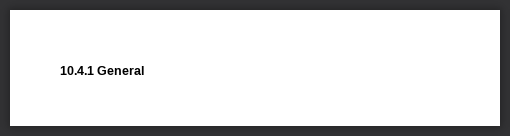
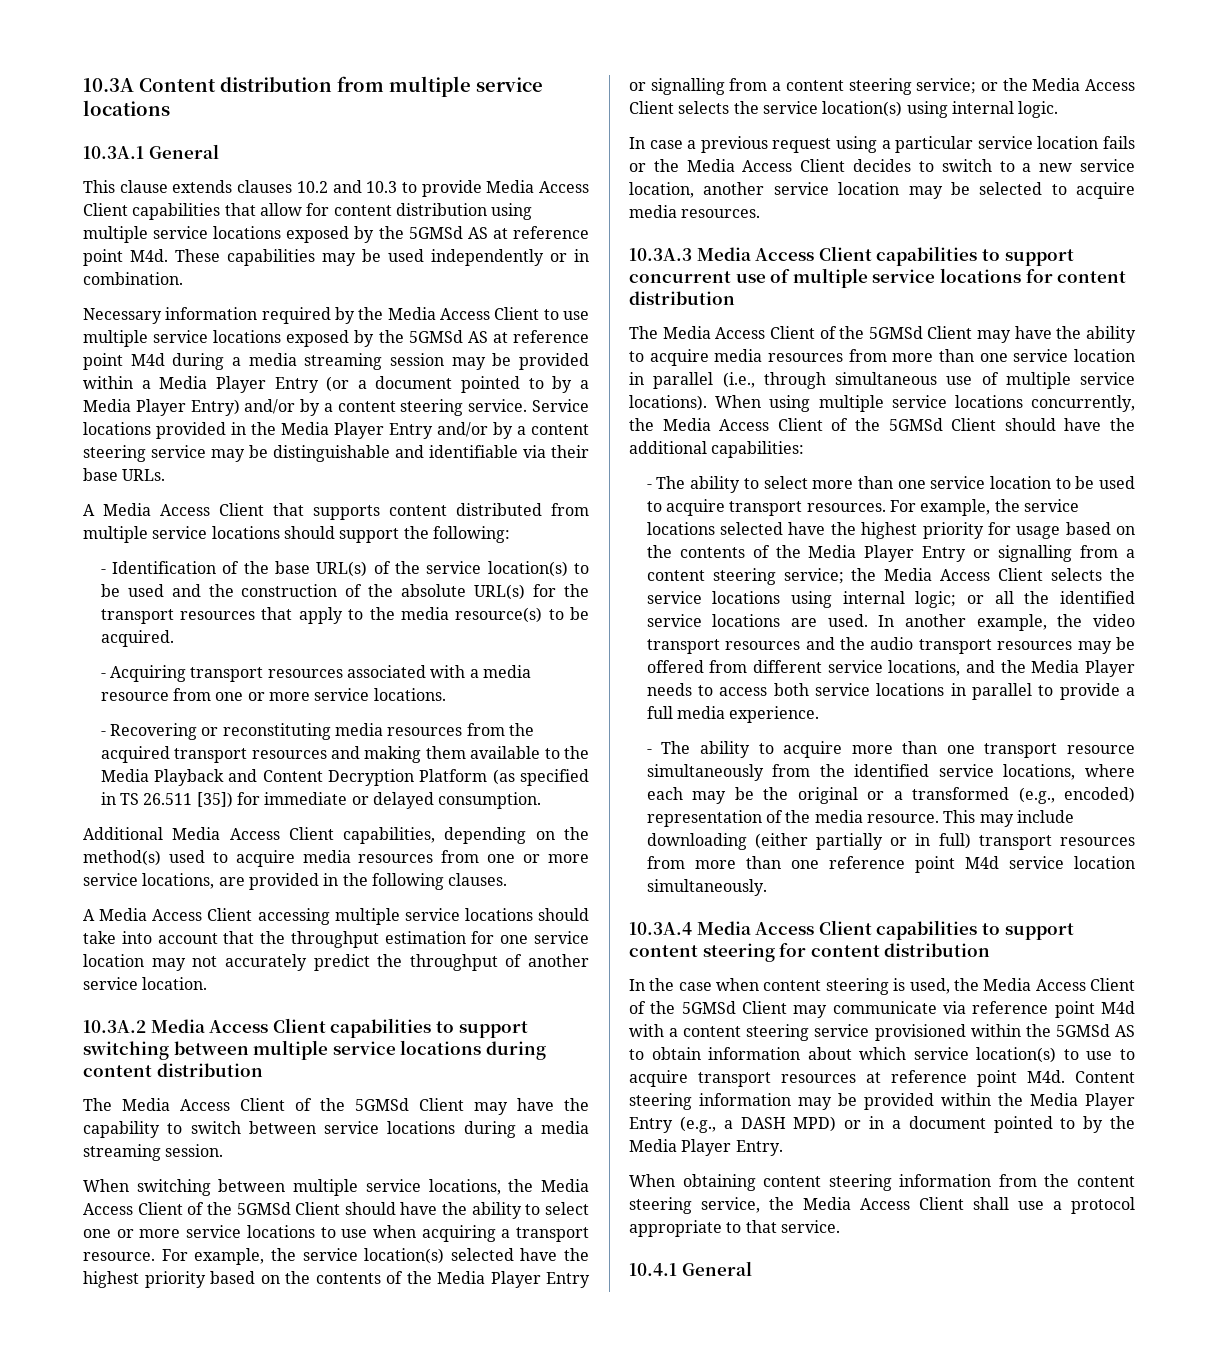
+ 10.3A Content distribution from multiple service locations
+ 10.3A.1 General
+ This clause extends clauses 10.2 and 10.3 to provide Media Access Client capabilities that allow for content distribution using multiple service locations exposed by the 5GMSd AS at reference point M4d. These capabilities may be used independently or in combination.
+ Necessary information required by the Media Access Client to use multiple service locations exposed by the 5GMSd AS at reference point M4d during a media streaming session may be provided within a Media Player Entry (or a document pointed to by a Media Player Entry) and/or by a content steering service. Service locations provided in the Media Player Entry and/or by a content steering service may be distinguishable and identifiable via their base URLs.
+ A Media Access Client that supports content distributed from multiple service locations should support the following:
+ - Identification of the base URL(s) of the service location(s) to be used and the construction of the absolute URL(s) for the transport resources that apply to the media resource(s) to be acquired.
+ - Acquiring transport resources associated with a media resource from one or more service locations.
+ - Recovering or reconstituting media resources from the acquired transport resources and making them available to the Media Playback and Content Decryption Platform (as specified in TS 26.511 [35]) for immediate or delayed consumption.
+ Additional Media Access Client capabilities, depending on the method(s) used to acquire media resources from one or more service locations, are provided in the following clauses.
+ A Media Access Client accessing multiple service locations should take into account that the throughput estimation for one service location may not accurately predict the throughput of another service location.
+ 10.3A.2 Media Access Client capabilities to support switching between multiple service locations during content distribution
+ The Media Access Client of the 5GMSd Client may have the capability to switch between service locations during a media streaming session.
+ When switching between multiple service locations, the Media Access Client of the 5GMSd Client should have the ability to select one or more service locations to use when acquiring a transport resource. For example, the service location(s) selected have the highest priority based on the contents of the Media Player Entry or signalling from a content steering service; or the Media Access Client selects the service location(s) using internal logic.
+ In case a previous request using a particular service location fails or the Media Access Client decides to switch to a new service location, another service location may be selected to acquire media resources.
+ 10.3A.3 Media Access Client capabilities to support concurrent use of multiple service locations for content distribution
+ The Media Access Client of the 5GMSd Client may have the ability to acquire media resources from more than one service location in parallel (i.e., through simultaneous use of multiple service locations). When using multiple service locations concurrently, the Media Access Client of the 5GMSd Client should have the additional capabilities:
+ - The ability to select more than one service location to be used to acquire transport resources. For example, the service locations selected have the highest priority for usage based on the contents of the Media Player Entry or signalling from a content steering service; the Media Access Client selects the service locations using internal logic; or all the identified service locations are used. In another example, the video transport resources and the audio transport resources may be offered from different service locations, and the Media Player needs to access both service locations in parallel to provide a full media experience.
+ - The ability to acquire more than one transport resource simultaneously from the identified service locations, where each may be the original or a transformed (e.g., encoded) representation of the media resource. This may include downloading (either partially or in full) transport resources from more than one reference point M4d service location simultaneously.
+ 10.3A.4 Media Access Client capabilities to support content steering for content distribution
+ In the case when content steering is used, the Media Access Client of the 5GMSd Client may communicate via reference point M4d with a content steering service provisioned within the 5GMSd AS to obtain information about which service location(s) to use to acquire transport resources at reference point M4d. Content steering information may be provided within the Media Player Entry (e.g., a DASH MPD) or in a document pointed to by the Media Player Entry.
+ When obtaining content steering information from the content steering service, the Media Access Client shall use a protocol appropriate to that service.

